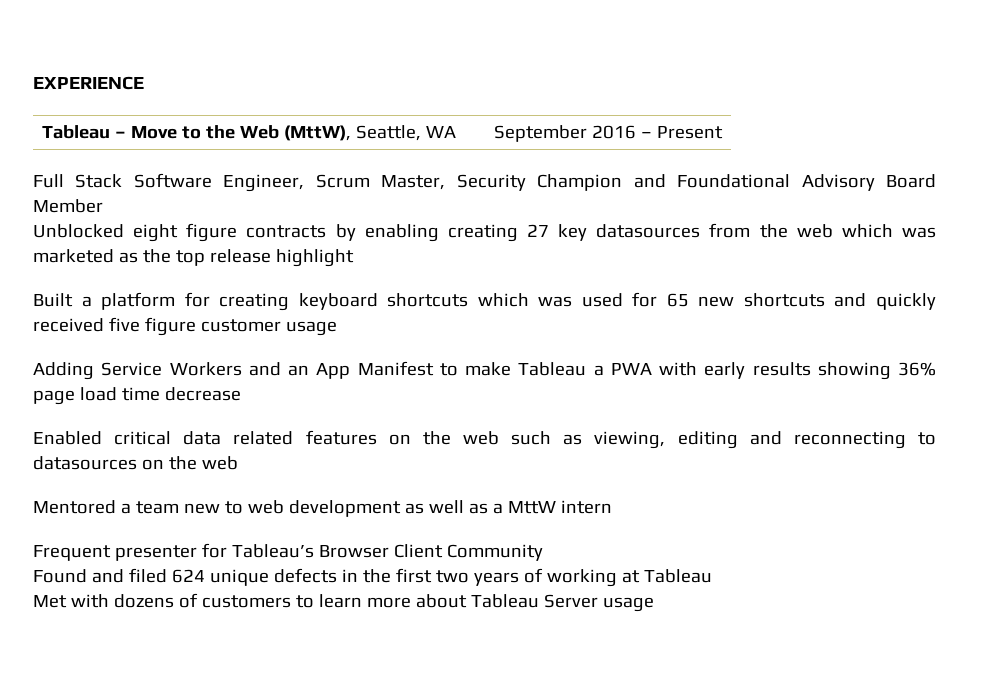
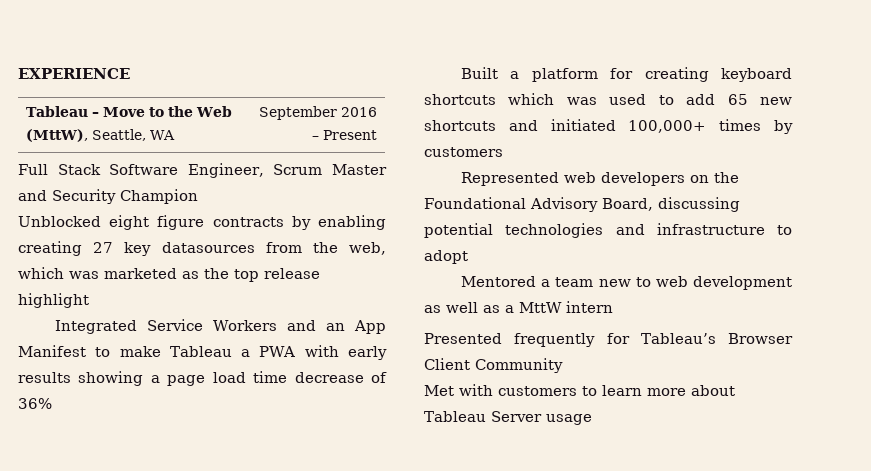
- Full Stack Software Engineer, Scrum Master, Security Champion and Foundational Advisory Board Member
+ Full Stack Software Engineer, Scrum Master and Security Champion
- Unblocked eight figure contracts by enabling creating 27 key datasources from the web which was marketed as the top release highlight
+ Unblocked eight figure contracts by enabling creating 27 key datasources from the web, which was marketed as the top release highlight
- Built a platform for creating keyboard shortcuts which was used for 65 new shortcuts and quickly received five figure customer usage
- Adding Service Workers and an App Manifest to make Tableau a PWA with early results showing 36% page load time decrease
- Enabled critical data related features on the web such as viewing, editing and reconnecting to datasources on the web
+ Integrated Service Workers and an App Manifest to make Tableau a PWA with early results showing a page load time decrease of 36%
+ Built a platform for creating keyboard shortcuts which was used to add 65 new shortcuts and initiated 100,000+ times by customers
+ Represented web developers on the Foundational Advisory Board, discussing potential technologies and infrastructure to adopt
- Frequent presenter for Tableau’s Browser Client Community
+ Presented frequently for Tableau’s Browser Client Community
- Found and filed 624 unique defects in the first two years of working at Tableau
- Met with dozens of customers to learn more about Tableau Server usage
+ Met with customers to learn more about Tableau Server usage

